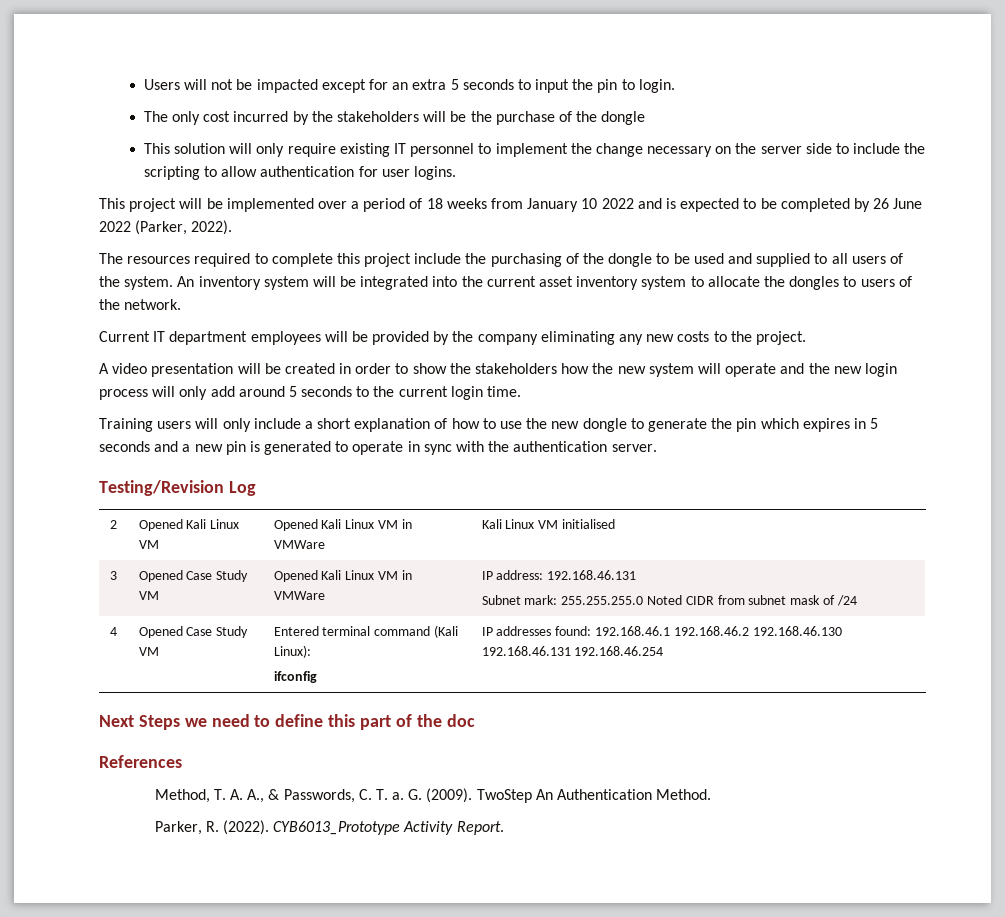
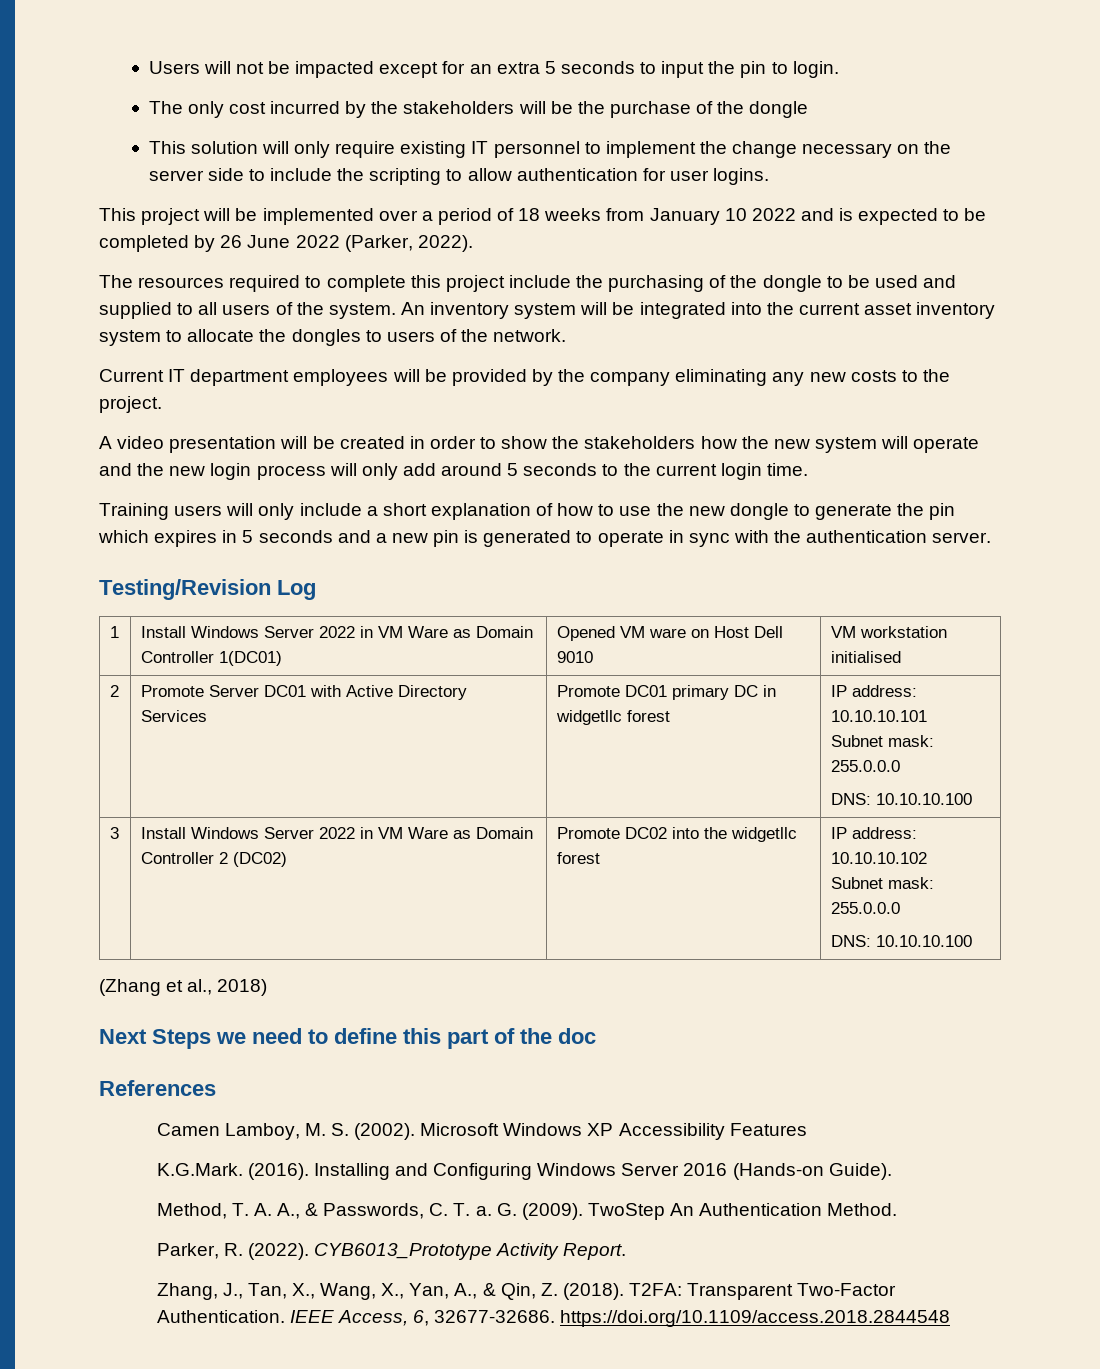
- 2 | Opened Kali Linux VM | Opened Kali Linux VM in VMWare | Kali Linux VM initialised
- 3 | Opened Case Study VM | Opened Kali Linux VM in VMWare | IP address: 192.168.46.131
- Subnet mark: 255.255.255.0 Noted CIDR from subnet mask of /24
- 4 | Opened Case Study VM | Entered terminal command (Kali Linux):
- ifconfig | IP addresses found: 192.168.46.1 192.168.46.2 192.168.46.130 192.168.46.131 192.168.46.254
+ 1 | Install Windows Server 2022 in VM Ware as Domain Controller 1(DC01) | Opened VM ware on Host Dell 9010 | VM workstation initialised
+ 2 | Promote Server DC01 with Active Directory Services | Promote DC01 primary DC in widgetllc forest | IP address: 10.10.10.101
+ Subnet mask: 255.0.0.0
+ DNS: 10.10.10.100
+ 3 | Install Windows Server 2022 in VM Ware as Domain Controller 2 (DC02) | Promote DC02 into the widgetllc forest | IP address: 10.10.10.102
+ Subnet mask: 255.0.0.0
+ DNS: 10.10.10.100
+ (Zhang et al., 2018)
+ Camen Lamboy, M. S. (2002). Microsoft Windows XP Accessibility Features
+ K.G.Mark. (2016). Installing and Configuring Windows Server 2016 (Hands-on Guide).
+ Zhang, J., Tan, X., Wang, X., Yan, A., & Qin, Z. (2018). T2FA: Transparent Two-Factor Authentication. IEEE Access, 6, 32677-32686. https://doi.org/10.1109/access.2018.2844548

